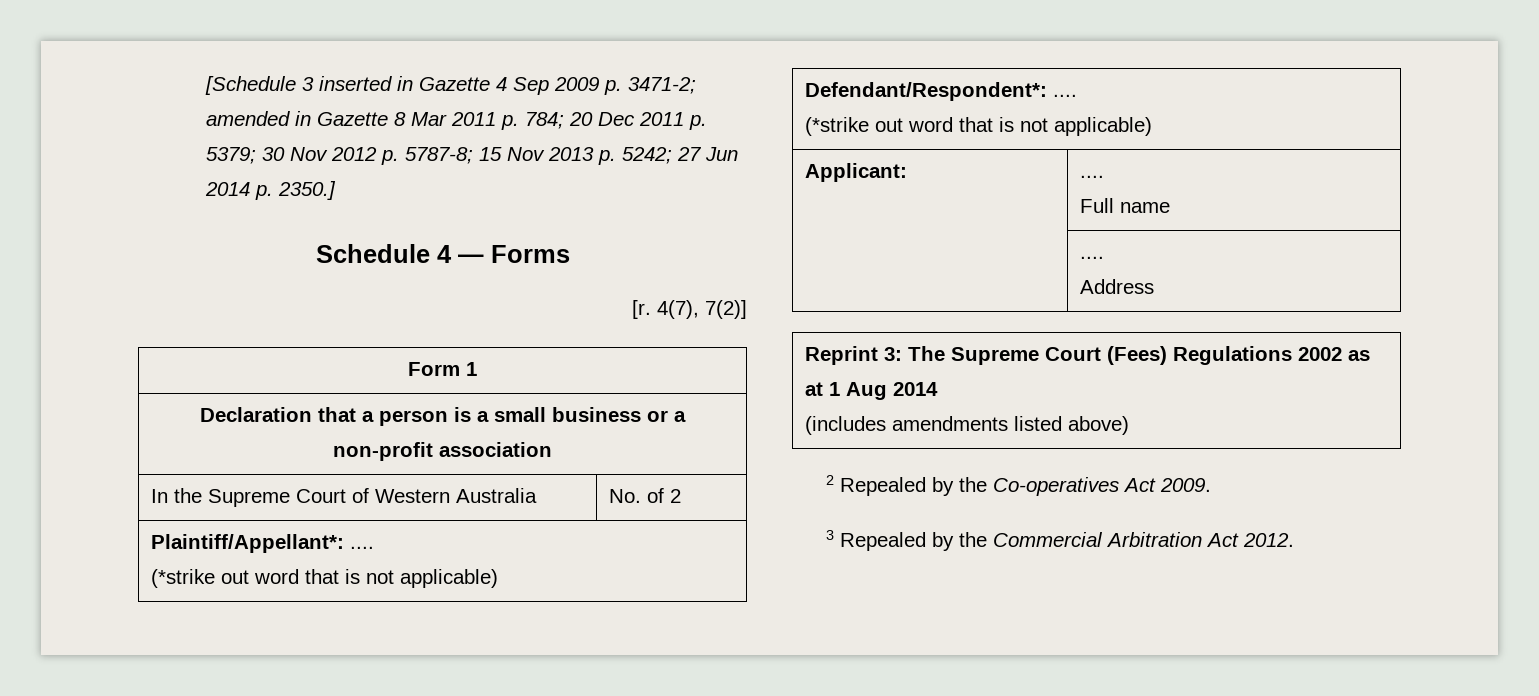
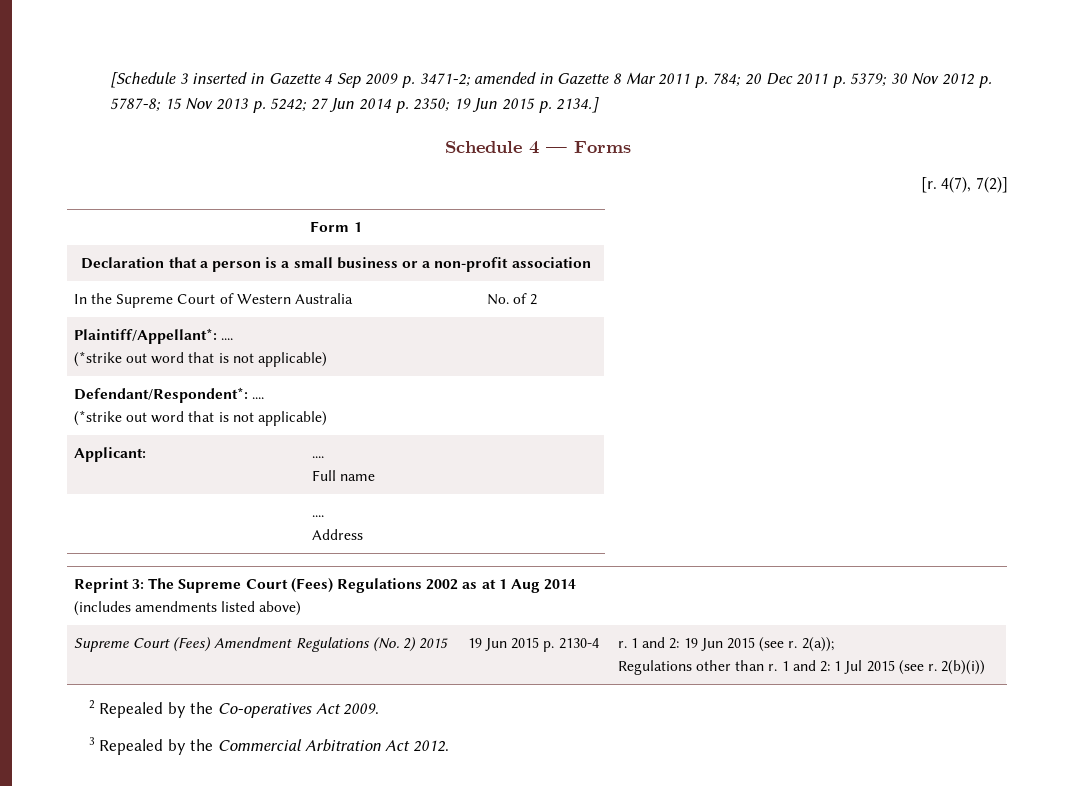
- [Schedule 3 inserted in Gazette 4 Sep 2009 p. 3471-2; amended in Gazette 8 Mar 2011 p. 784; 20 Dec 2011 p. 5379; 30 Nov 2012 p. 5787-8; 15 Nov 2013 p. 5242; 27 Jun 2014 p. 2350.]
+ [Schedule 3 inserted in Gazette 4 Sep 2009 p. 3471-2; amended in Gazette 8 Mar 2011 p. 784; 20 Dec 2011 p. 5379; 30 Nov 2012 p. 5787-8; 15 Nov 2013 p. 5242; 27 Jun 2014 p. 2350; 19 Jun 2015 p. 2134.]
+ Supreme Court (Fees) Amendment Regulations (No. 2) 2015 | 19 Jun 2015 p. 2130-4 | r. 1 and 2: 19 Jun 2015 (see r. 2(a));
+ Regulations other than r. 1 and 2: 1 Jul 2015 (see r. 2(b)(i))

